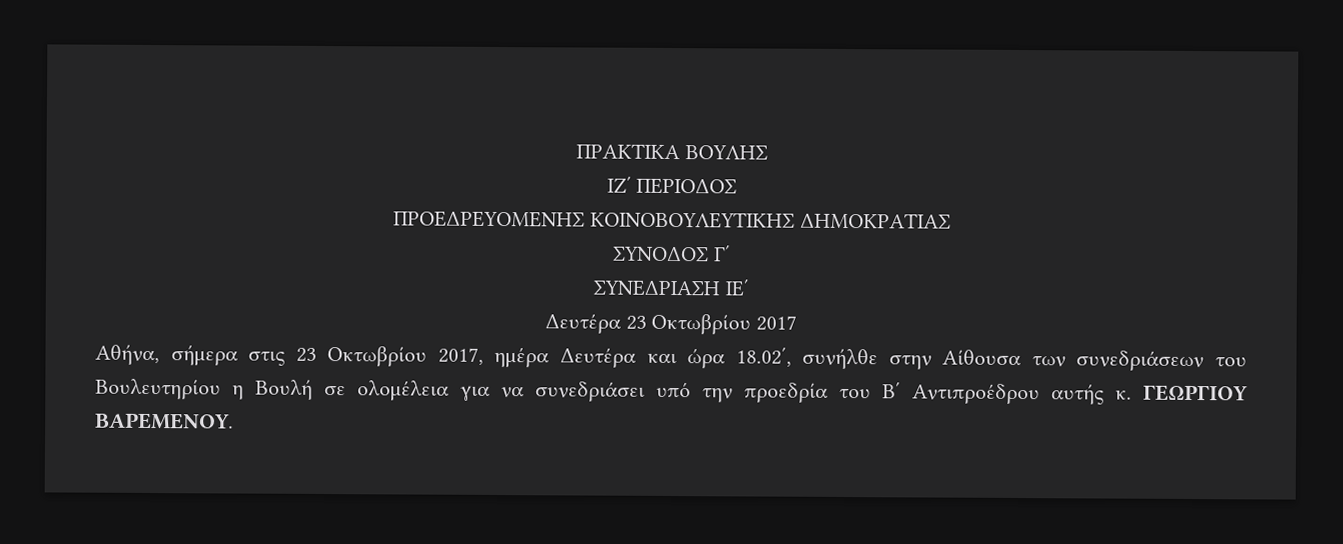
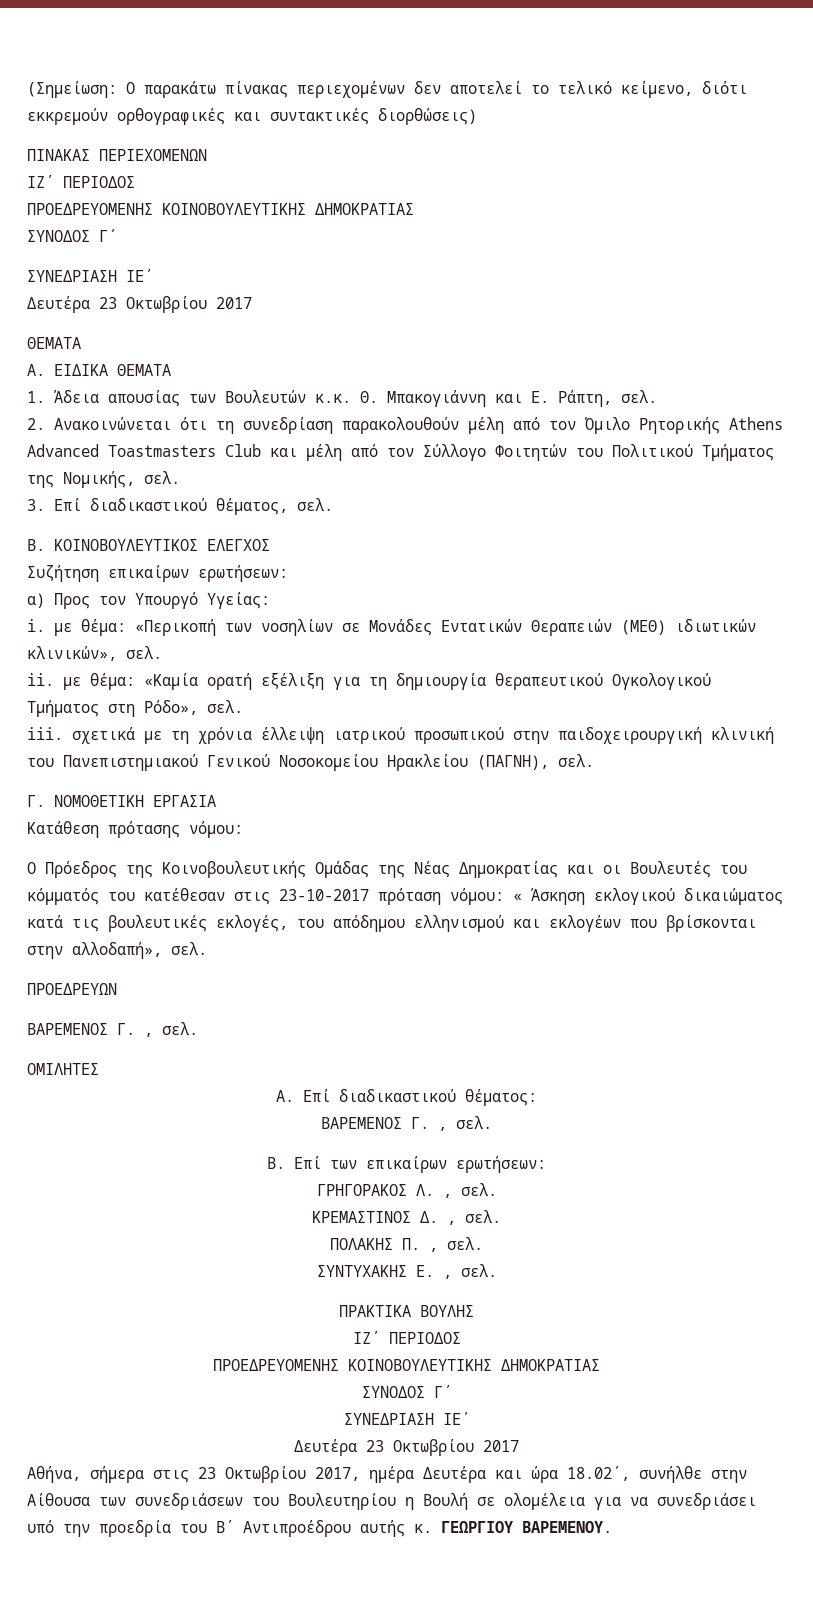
+ (Σημείωση: Ο παρακάτω πίνακας περιεχομένων δεν αποτελεί το τελικό κείμενο, διότι εκκρεμούν ορθογραφικές και συντακτικές διορθώσεις)
+ ΠΙΝΑΚΑΣ ΠΕΡΙΕΧΟΜΕΝΩΝ
+ ΙΖ΄ ΠΕΡΙΟΔΟΣ
+ ΠΡΟΕΔΡΕΥΟΜΕΝΗΣ ΚΟΙΝΟΒΟΥΛΕΥΤΙΚΗΣ ΔΗΜΟΚΡΑΤΙΑΣ
+ ΣΥΝΟΔΟΣ Γ΄
+ ΣΥΝΕΔΡΙΑΣΗ ΙΕ΄
+ Δευτέρα 23 Οκτωβρίου 2017
+ ΘΕΜΑΤΑ
+ Α. ΕΙΔΙΚΑ ΘΕΜΑΤΑ
+ 1. Άδεια απουσίας των Βουλευτών κ.κ. Θ. Μπακογιάννη και Ε. Ράπτη, σελ.
+ 2. Ανακοινώνεται ότι τη συνεδρίαση παρακολουθούν μέλη από τον Όμιλο Ρητορικής Athens Advanced Toastmasters Club και μέλη από τον Σύλλογο Φοιτητών του Πολιτικού Τμήματος της Νομικής, σελ.
+ 3. Επί διαδικαστικού θέματος, σελ.
+ Β. ΚΟΙΝΟΒΟΥΛΕΥΤΙΚΟΣ ΕΛΕΓΧΟΣ
+ Συζήτηση επικαίρων ερωτήσεων:
+ α) Προς τον Υπουργό Υγείας:
+ i. με θέμα: «Περικοπή των νοσηλίων σε Μονάδες Εντατικών Θεραπειών (ΜΕΘ) ιδιωτικών κλινικών», σελ.
+ ii. με θέμα: «Καμία ορατή εξέλιξη για τη δημιουργία θεραπευτικού Ογκολογικού Τμήματος στη Ρόδο», σελ.
+ iii. σχετικά με τη χρόνια έλλειψη ιατρικού προσωπικού στην παιδοχειρουργική κλινική του Πανεπιστημιακού Γενικού Νοσοκομείου Ηρακλείου (ΠΑΓΝΗ), σελ.
+ Γ. ΝΟΜΟΘΕΤΙΚΗ ΕΡΓΑΣΙΑ
+ Κατάθεση πρότασης νόμου:
+ Ο Πρόεδρος της Κοινοβουλευτικής Ομάδας της Νέας Δημοκρατίας και οι Βουλευτές του κόμματός του κατέθεσαν στις 23-10-2017 πρόταση νόμου: « Άσκηση εκλογικού δικαιώματος κατά τις βουλευτικές εκλογές, του απόδημου ελληνισμού και εκλογέων που βρίσκονται στην αλλοδαπή», σελ.
+ ΠΡΟΕΔΡΕΥΩΝ
+ ΒΑΡΕΜΕΝΟΣ Γ. , σελ.
+ ΟΜΙΛΗΤΕΣ
+ Α. Επί διαδικαστικού θέματος:
+ ΒΑΡΕΜΕΝΟΣ Γ. , σελ.
+ Β. Επί των επικαίρων ερωτήσεων:
+ ΓΡΗΓΟΡΑΚΟΣ Λ. , σελ.
+ ΚΡΕΜΑΣΤΙΝΟΣ Δ. , σελ.
+ ΠΟΛΑΚΗΣ Π. , σελ.
+ ΣΥΝΤΥΧΑΚΗΣ Ε. , σελ.

